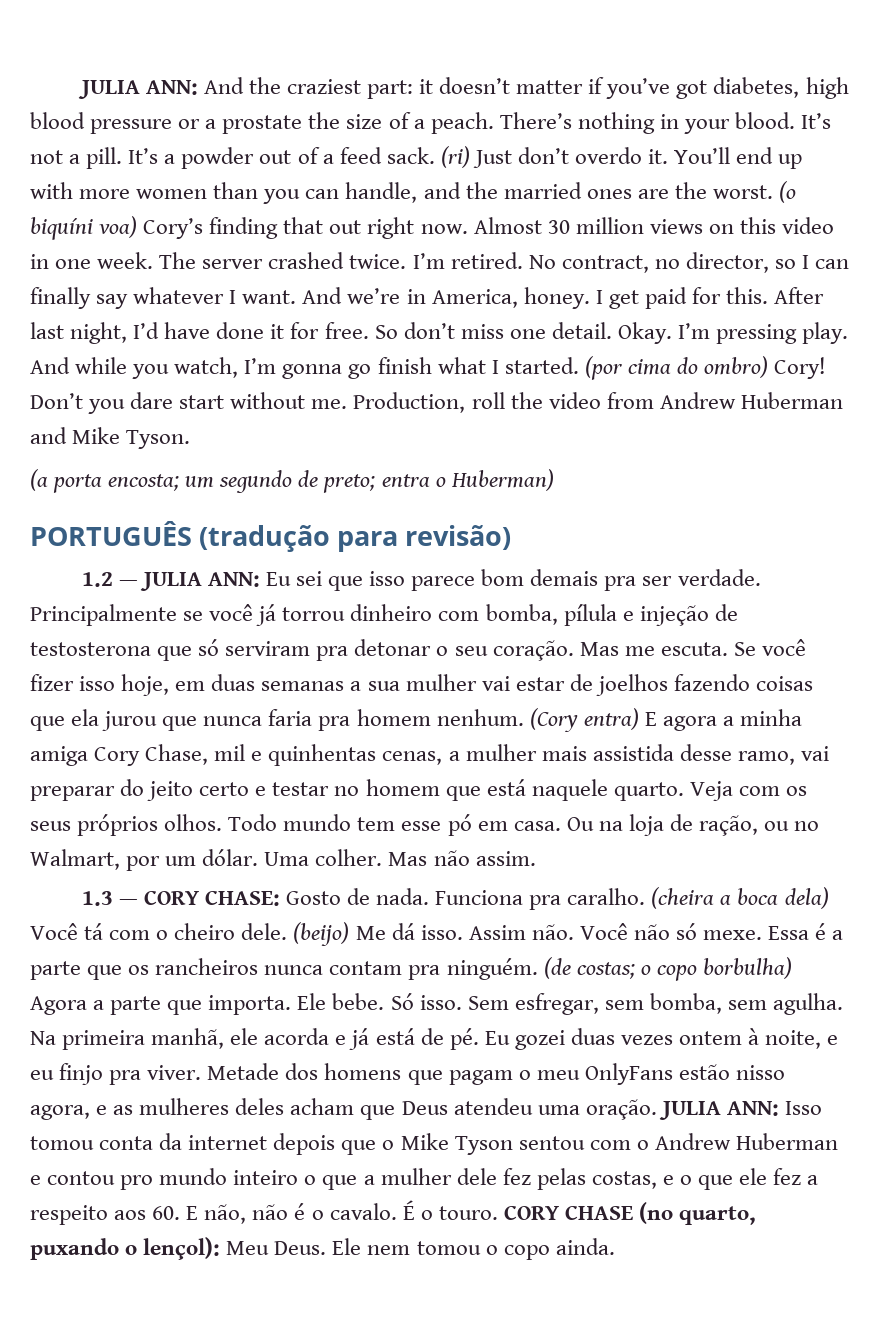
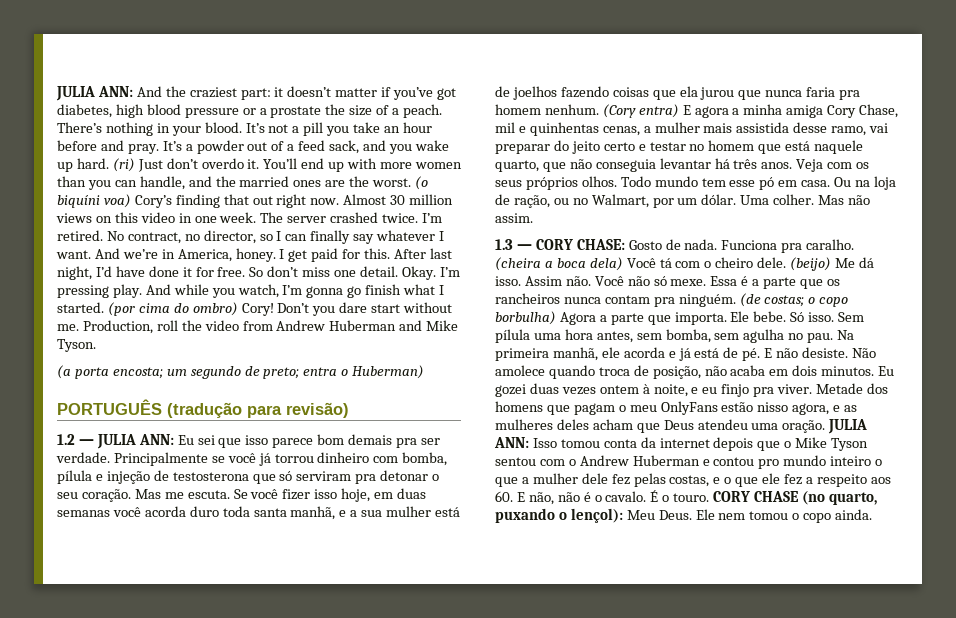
- It’s not a pill.
+ It’s not a pill you take an hour before and pray.
- It’s a powder out of a feed sack.
+ It’s a powder out of a feed sack, and you wake up hard.
- Se você fizer isso hoje, em duas semanas a sua mulher vai estar de joelhos fazendo coisas que ela jurou que nunca faria pra homem nenhum.
+ Se você fizer isso hoje, em duas semanas você acorda duro toda santa manhã, e a sua mulher está de joelhos fazendo coisas que ela jurou que nunca faria pra homem nenhum.
- (Cory entra) E agora a minha amiga Cory Chase, mil e quinhentas cenas, a mulher mais assistida desse ramo, vai preparar do jeito certo e testar no homem que está naquele quarto.
+ (Cory entra) E agora a minha amiga Cory Chase, mil e quinhentas cenas, a mulher mais assistida desse ramo, vai preparar do jeito certo e testar no homem que está naquele quarto, que não conseguia levantar há três anos.
- Sem esfregar, sem bomba, sem agulha.
+ Sem pílula uma hora antes, sem bomba, sem agulha no pau.
+ E não desiste. Não amolece quando troca de posição, não acaba em dois minutos.

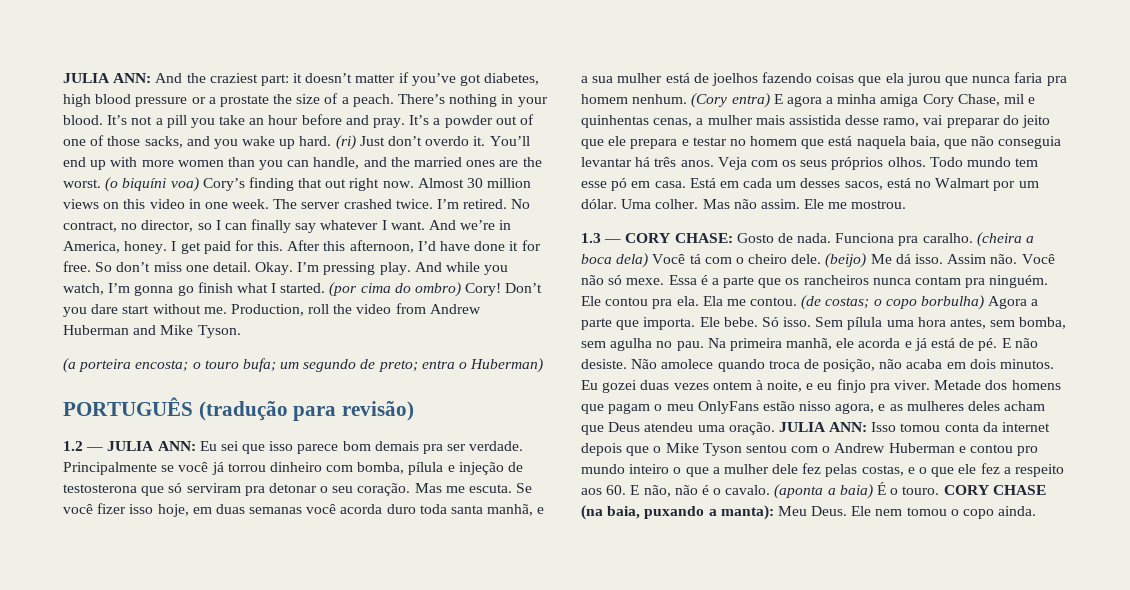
- It’s a powder out of a feed sack, and you wake up hard.
+ It’s a powder out of one of those sacks, and you wake up hard.
- After last night, I’d have done it for free.
+ After this afternoon, I’d have done it for free.
- (a porta encosta; um segundo de preto; entra o Huberman)
+ (a porteira encosta; o touro bufa; um segundo de preto; entra o Huberman)
- (Cory entra) E agora a minha amiga Cory Chase, mil e quinhentas cenas, a mulher mais assistida desse ramo, vai preparar do jeito certo e testar no homem que está naquele quarto, que não conseguia levantar há três anos.
+ (Cory entra) E agora a minha amiga Cory Chase, mil e quinhentas cenas, a mulher mais assistida desse ramo, vai preparar do jeito que ele prepara e testar no homem que está naquela baia, que não conseguia levantar há três anos.
- Ou na loja de ração, ou no Walmart, por um dólar.
+ Está em cada um desses sacos, está no Walmart por um dólar.
+ Ele me mostrou.
+ Ele contou pra ela. Ela me contou.
- É o touro.
+ (aponta a baia) É o touro.
- CORY CHASE (no quarto, puxando o lençol): Meu Deus.
+ CORY CHASE (na baia, puxando a manta): Meu Deus.

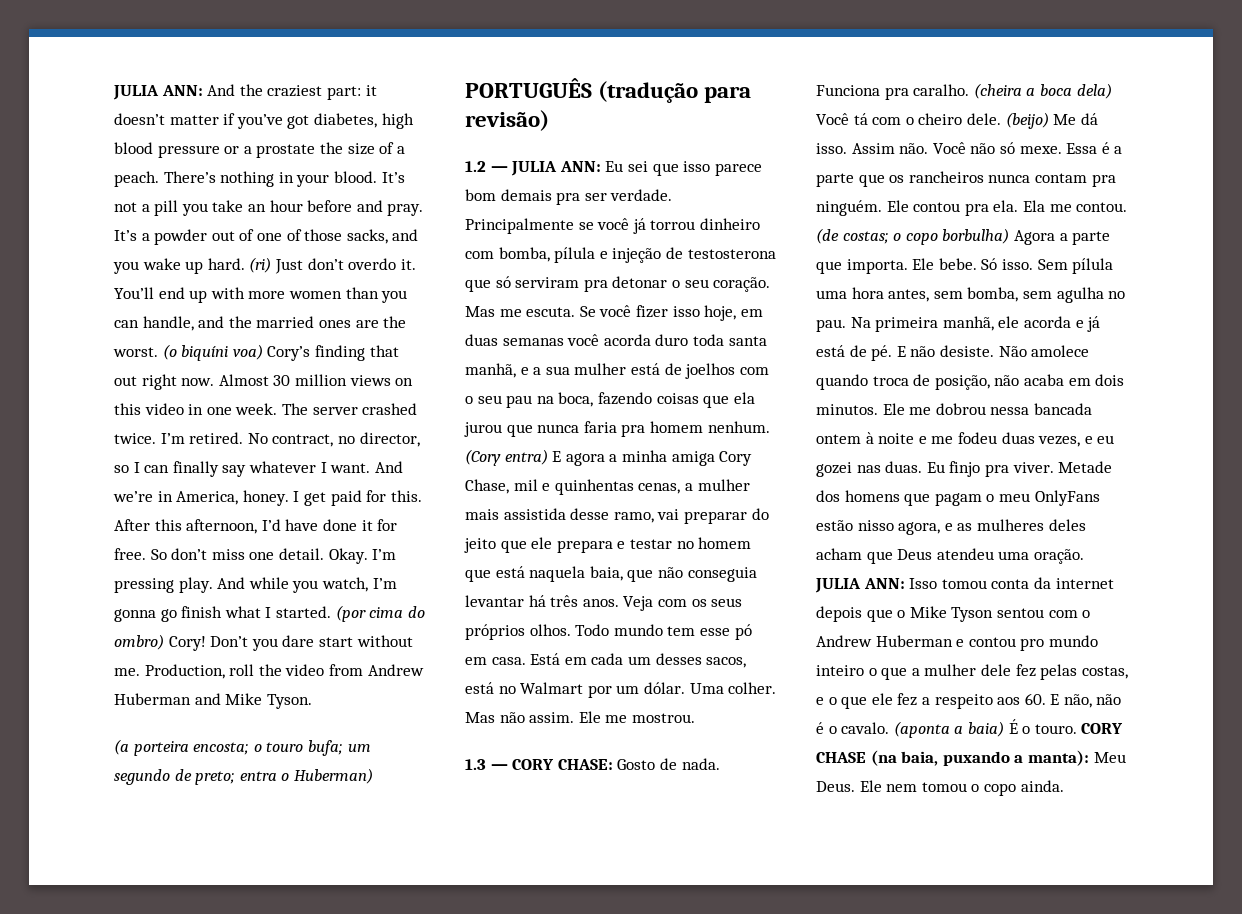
- Se você fizer isso hoje, em duas semanas você acorda duro toda santa manhã, e a sua mulher está de joelhos fazendo coisas que ela jurou que nunca faria pra homem nenhum.
+ Se você fizer isso hoje, em duas semanas você acorda duro toda santa manhã, e a sua mulher está de joelhos com o seu pau na boca, fazendo coisas que ela jurou que nunca faria pra homem nenhum.
- Eu gozei duas vezes ontem à noite, e eu finjo pra viver.
+ Ele me dobrou nessa bancada ontem à noite e me fodeu duas vezes, e eu gozei nas duas. Eu finjo pra viver.

